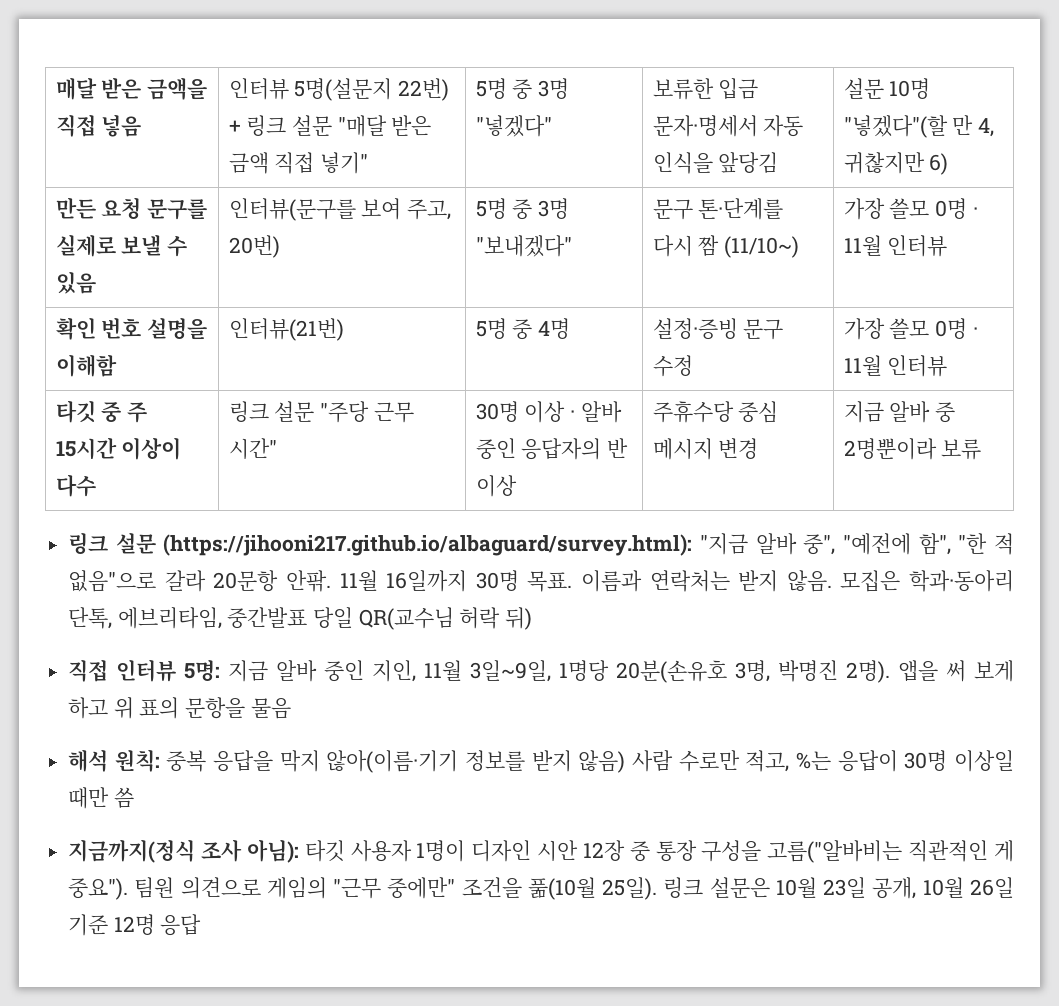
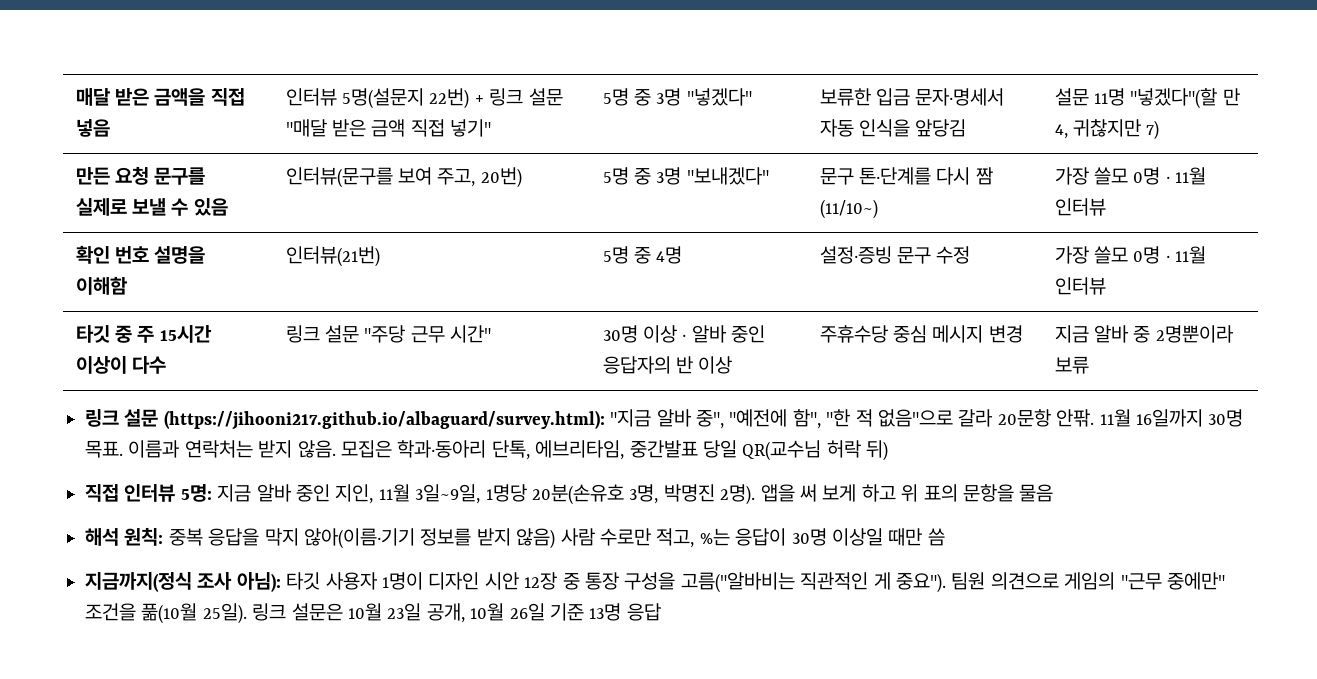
- 매달 받은 금액을 직접 넣음 | 인터뷰 5명(설문지 22번) + 링크 설문 "매달 받은 금액 직접 넣기" | 5명 중 3명 "넣겠다" | 보류한 입금 문자·명세서 자동 인식을 앞당김 | 설문 10명 "넣겠다"(할 만 4, 귀찮지만 6)
+ 매달 받은 금액을 직접 넣음 | 인터뷰 5명(설문지 22번) + 링크 설문 "매달 받은 금액 직접 넣기" | 5명 중 3명 "넣겠다" | 보류한 입금 문자·명세서 자동 인식을 앞당김 | 설문 11명 "넣겠다"(할 만 4, 귀찮지만 7)
- 링크 설문은 10월 23일 공개, 10월 26일 기준 12명 응답
+ 링크 설문은 10월 23일 공개, 10월 26일 기준 13명 응답

